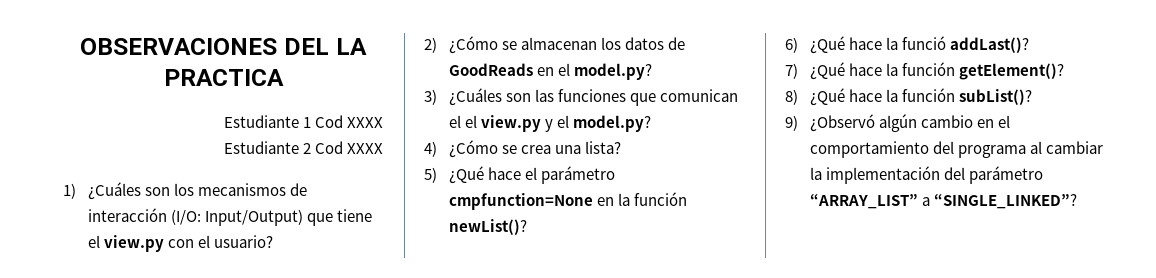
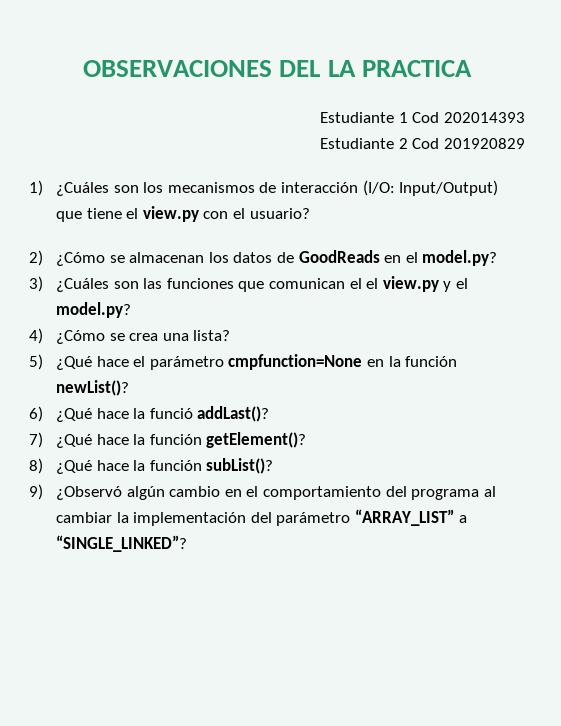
- Estudiante 1 Cod XXXX
+ Estudiante 1 Cod 202014393
- Estudiante 2 Cod XXXX
+ Estudiante 2 Cod 201920829

